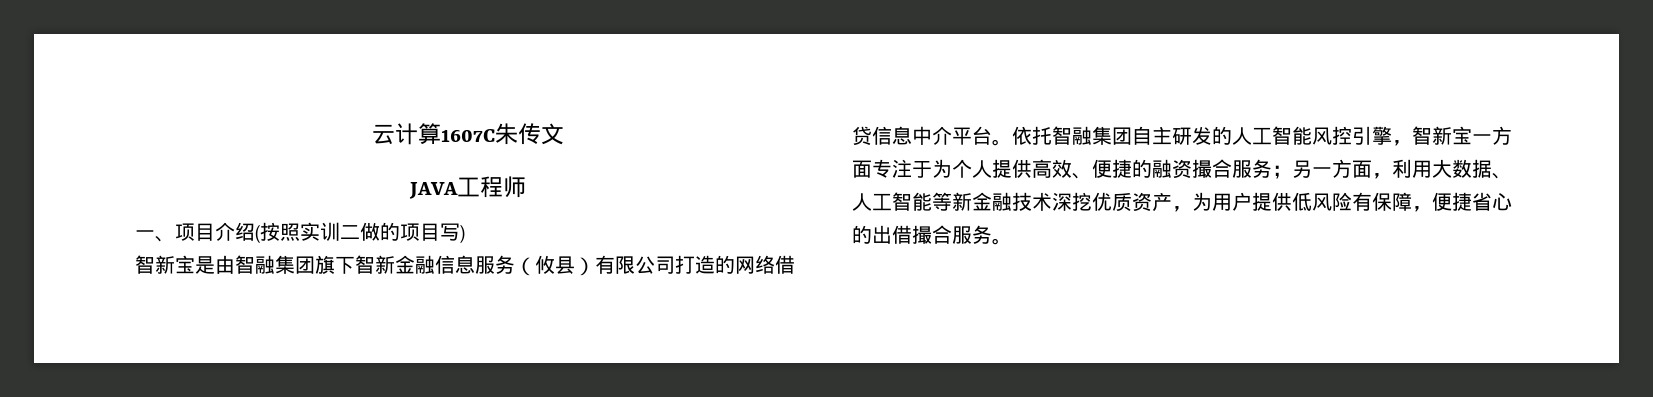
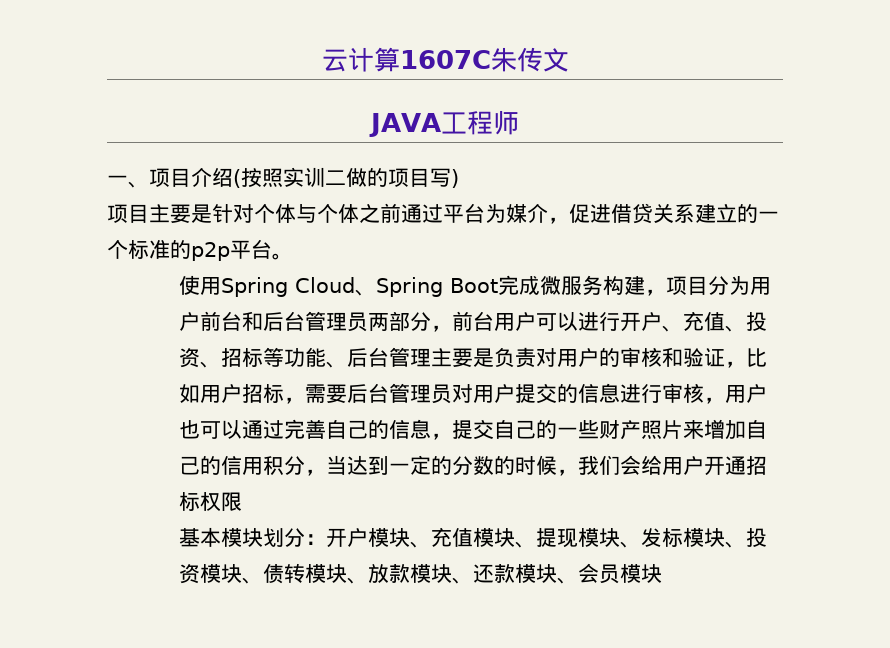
- 智新宝是由智融集团旗下智新金融信息服务（攸县）有限公司打造的网络借贷信息中介平台。依托智融集团自主研发的人工智能风控引擎，智新宝一方面专注于为个人提供高效、便捷的融资撮合服务；另一方面，利用大数据、人工智能等新金融技术深挖优质资产，为用户提供低风险有保障，便捷省心的出借撮合服务。
+ 项目主要是针对个体与个体之前通过平台为媒介，促进借贷关系建立的一个标准的p2p平台。
+ 使用Spring Cloud、Spring Boot完成微服务构建，项目分为用户前台和后台管理员两部分，前台用户可以进行开户、充值、投资、招标等功能、后台管理主要是负责对用户的审核和验证，比如用户招标，需要后台管理员对用户提交的信息进行审核，用户也可以通过完善自己的信息，提交自己的一些财产照片来增加自己的信用积分，当达到一定的分数的时候，我们会给用户开通招标权限
+ 基本模块划分：开户模块、充值模块、提现模块、发标模块、投资模块、债转模块、放款模块、还款模块、会员模块

